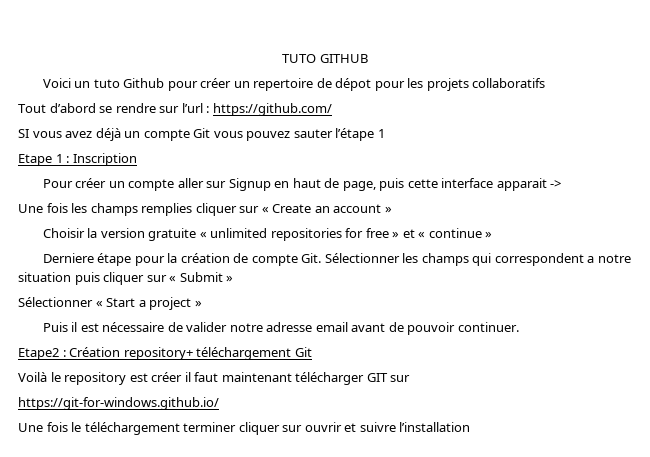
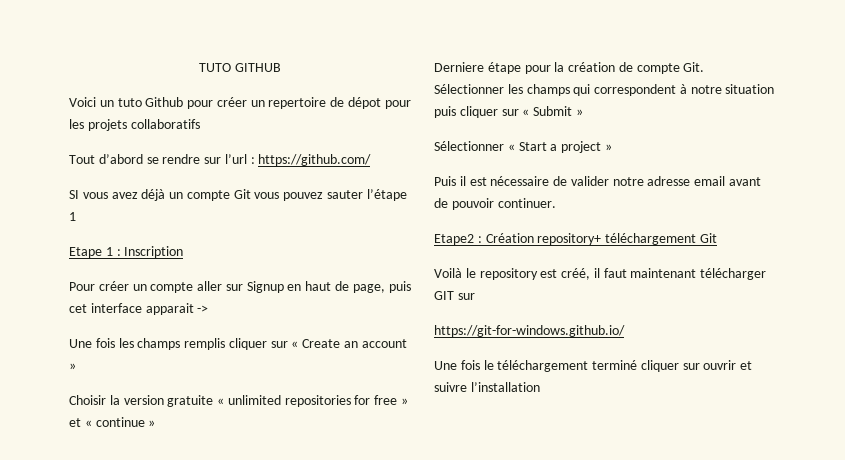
- Pour créer un compte aller sur Signup en haut de page, puis cette interface apparait ->
+ Pour créer un compte aller sur Signup en haut de page, puis cet interface apparait ->
- Une fois les champs remplies cliquer sur « Create an account »
+ Une fois les champs remplis cliquer sur « Create an account »
- Derniere étape pour la création de compte Git. Sélectionner les champs qui correspondent a notre situation puis cliquer sur « Submit »
+ Derniere étape pour la création de compte Git. Sélectionner les champs qui correspondent à notre situation puis cliquer sur « Submit »
- Voilà le repository est créer il faut maintenant télécharger GIT sur
+ Voilà le repository est créé, il faut maintenant télécharger GIT sur
- Une fois le téléchargement terminer cliquer sur ouvrir et suivre l’installation
+ Une fois le téléchargement terminé cliquer sur ouvrir et suivre l’installation

